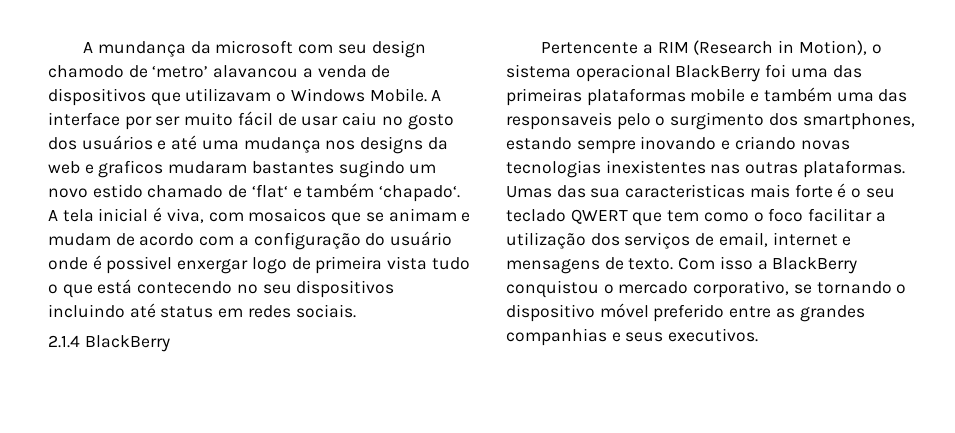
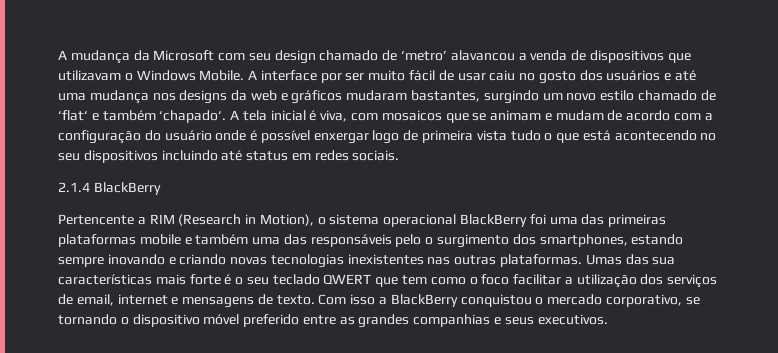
- A mundança da microsoft com seu design chamodo de ‘metro’ alavancou a venda de dispositivos que utilizavam o Windows Mobile.
+ A mudança da Microsoft com seu design chamado de ‘metro’ alavancou a venda de dispositivos que utilizavam o Windows Mobile.
- A interface por ser muito fácil de usar caiu no gosto dos usuários e até uma mudança nos designs da web e graficos mudaram bastantes sugindo um novo estido chamado de ‘flat‘ e também ‘chapado‘.
+ A interface por ser muito fácil de usar caiu no gosto dos usuários e até uma mudança nos designs da web e gráficos mudaram bastantes, surgindo um novo estilo chamado de ‘flat‘ e também ‘chapado‘.
- A tela inicial é viva, com mosaicos que se animam e mudam de acordo com a configuração do usuário onde é possivel enxergar logo de primeira vista tudo o que está contecendo no seu dispositivos incluindo até status em redes sociais.
+ A tela inicial é viva, com mosaicos que se animam e mudam de acordo com a configuração do usuário onde é possível enxergar logo de primeira vista tudo o que está acontecendo no seu dispositivos incluindo até status em redes sociais.
- Pertencente a RIM (Research in Motion), o sistema operacional BlackBerry foi uma das primeiras plataformas mobile e também uma das responsaveis pelo o surgimento dos smartphones, estando sempre inovando e criando novas tecnologias inexistentes nas outras plataformas.
+ Pertencente a RIM (Research in Motion), o sistema operacional BlackBerry foi uma das primeiras plataformas mobile e também uma das responsáveis pelo o surgimento dos smartphones, estando sempre inovando e criando novas tecnologias inexistentes nas outras plataformas.
- Umas das sua caracteristicas mais forte é o seu teclado QWERT que tem como o foco facilitar a utilização dos serviços de email, internet e mensagens de texto.
+ Umas das sua características mais forte é o seu teclado QWERT que tem como o foco facilitar a utilização dos serviços de email, internet e mensagens de texto.

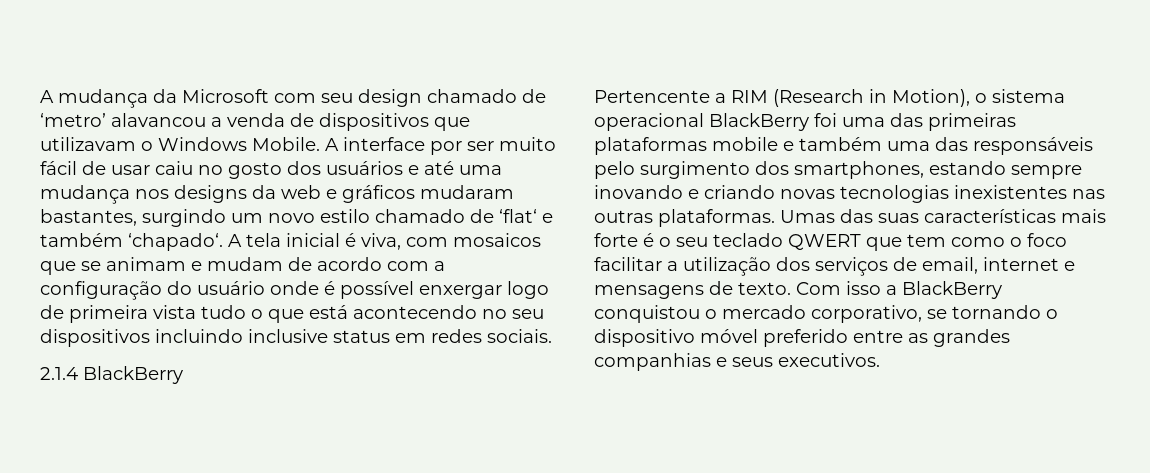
- A tela inicial é viva, com mosaicos que se animam e mudam de acordo com a configuração do usuário onde é possível enxergar logo de primeira vista tudo o que está acontecendo no seu dispositivos incluindo até status em redes sociais.
+ A tela inicial é viva, com mosaicos que se animam e mudam de acordo com a configuração do usuário onde é possível enxergar logo de primeira vista tudo o que está acontecendo no seu dispositivos incluindo inclusive status em redes sociais.
- Pertencente a RIM (Research in Motion), o sistema operacional BlackBerry foi uma das primeiras plataformas mobile e também uma das responsáveis pelo o surgimento dos smartphones, estando sempre inovando e criando novas tecnologias inexistentes nas outras plataformas.
+ Pertencente a RIM (Research in Motion), o sistema operacional BlackBerry foi uma das primeiras plataformas mobile e também uma das responsáveis pelo surgimento dos smartphones, estando sempre inovando e criando novas tecnologias inexistentes nas outras plataformas.
- Umas das sua características mais forte é o seu teclado QWERT que tem como o foco facilitar a utilização dos serviços de email, internet e mensagens de texto.
+ Umas das suas características mais forte é o seu teclado QWERT que tem como o foco facilitar a utilização dos serviços de email, internet e mensagens de texto.

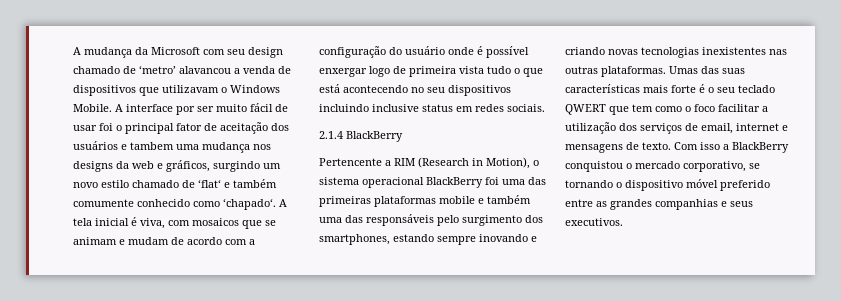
- A interface por ser muito fácil de usar caiu no gosto dos usuários e até uma mudança nos designs da web e gráficos mudaram bastantes, surgindo um novo estilo chamado de ‘flat‘ e também ‘chapado‘.
+ A interface por ser muito fácil de usar foi o principal fator de aceitação dos usuários e tambem uma mudança nos designs da web e gráficos, surgindo um novo estilo chamado de ‘flat‘ e também comumente conhecido como ‘chapado‘.

